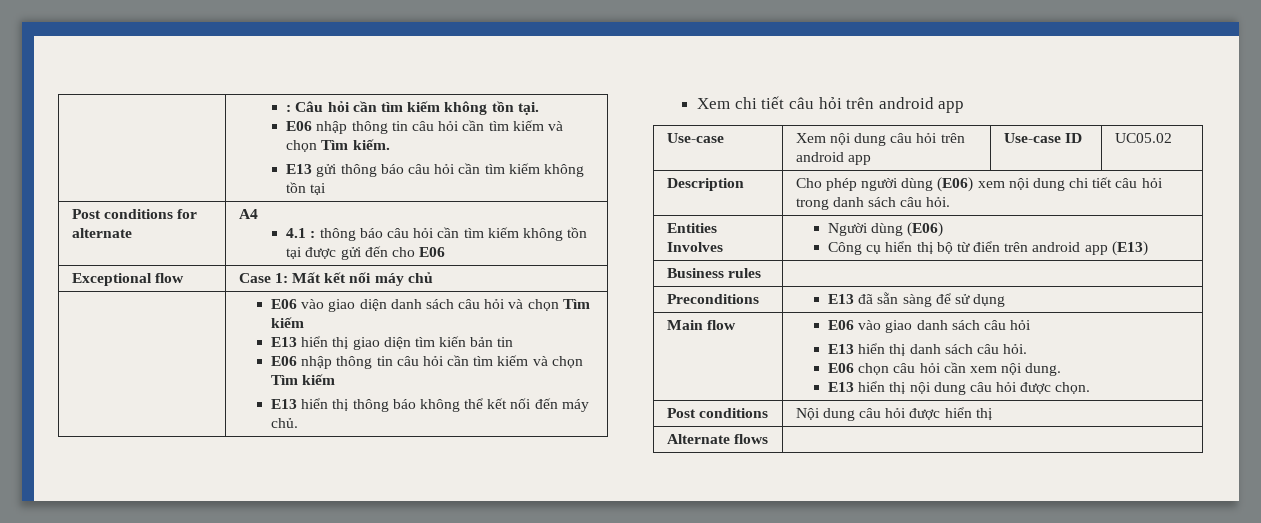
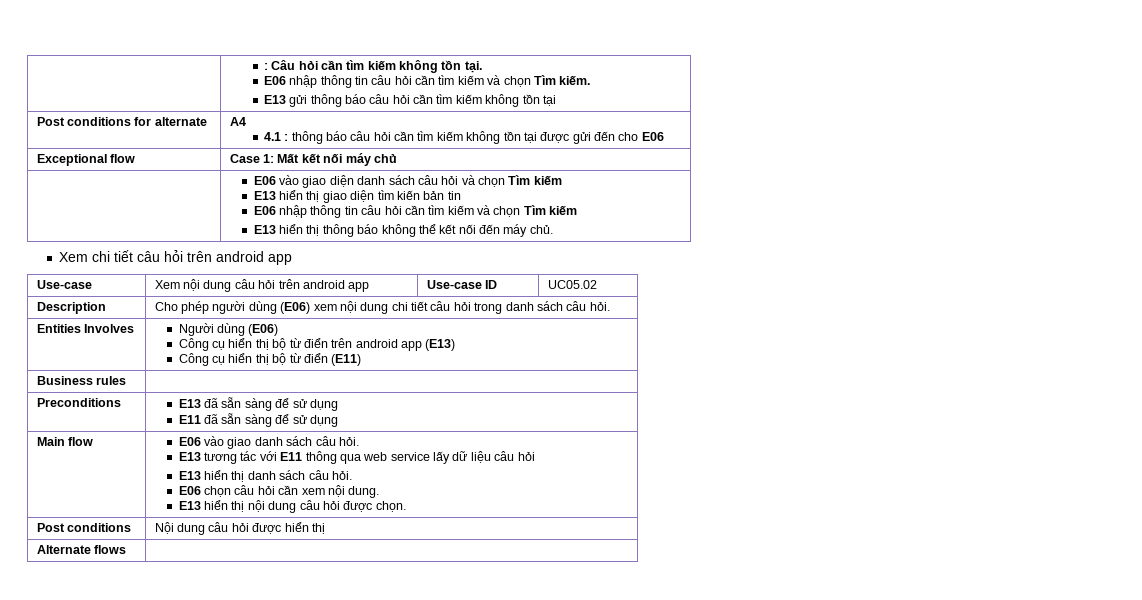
  Entities Involves | Người dùng (E06)
  Công cụ hiển thị bộ từ điển trên android app (E13)
+ Công cụ hiển thị bộ từ điển (E11)
  Preconditions | E13 đã sẵn sàng để sử dụng
+ E11 đã sẵn sàng để sử dụng
- E06 vào giao danh sách câu hỏi
+ E06 vào giao danh sách câu hỏi.
+ E13 tương tác với E11 thông qua web service lấy dữ liệu câu hỏi

